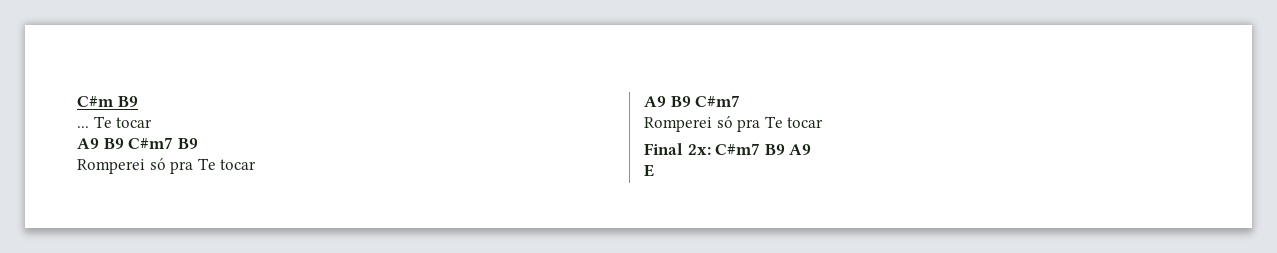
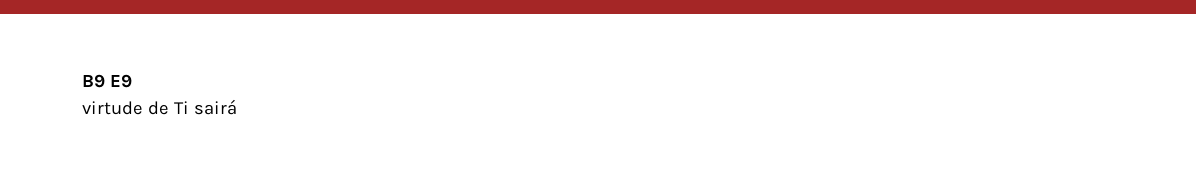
- C#m B9
- ... Te tocar
- A9 B9 C#m7 B9
- Romperei só pra Te tocar
- A9 B9 C#m7
- Romperei só pra Te tocar
- Final 2x: C#m7 B9 A9
- E
+ B9 E9
+ virtude de Ti sairá

